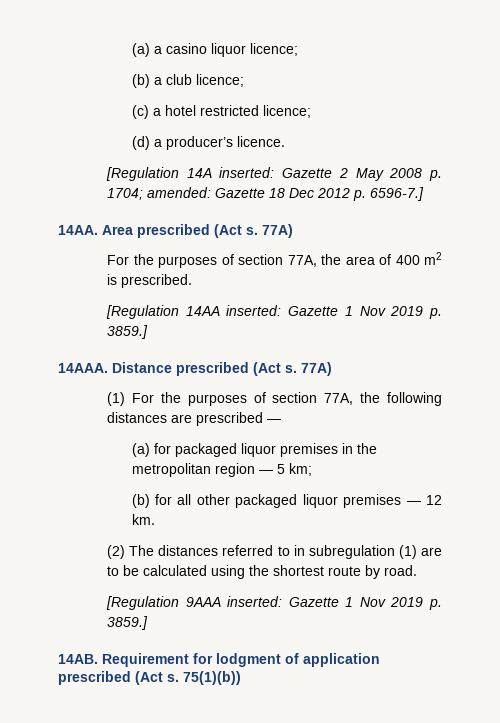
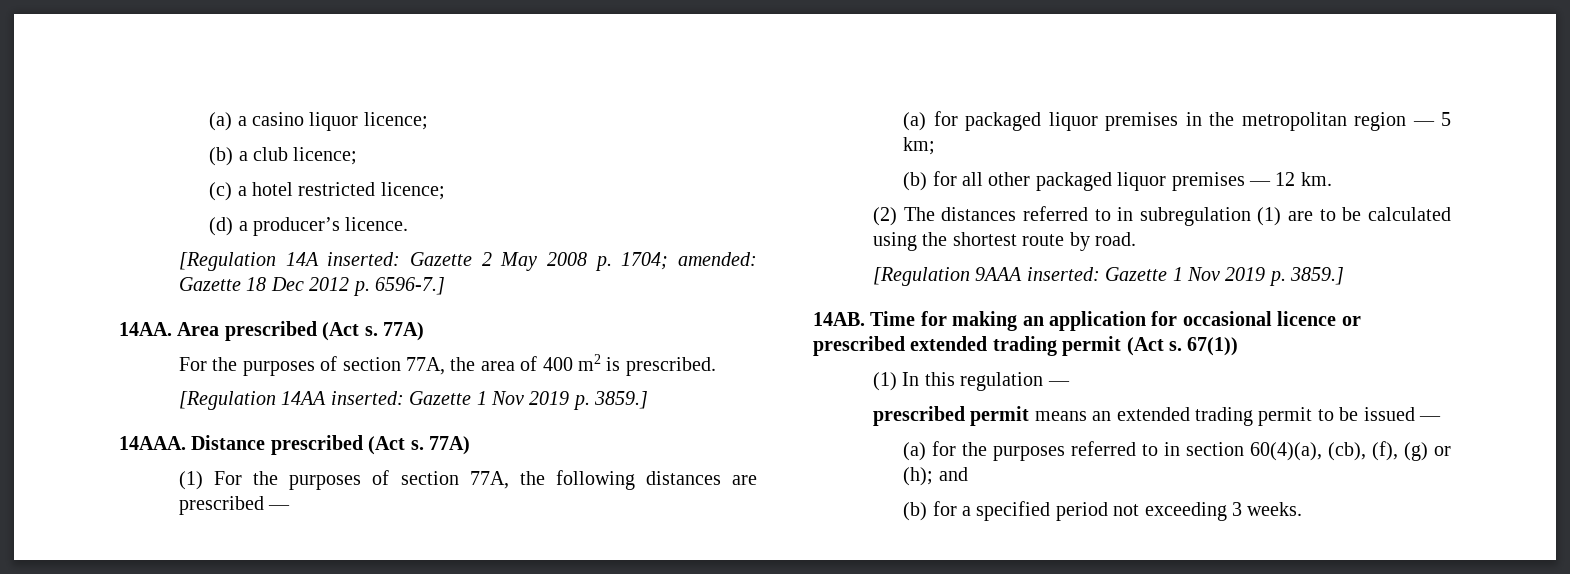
- Requirement for lodgment of application prescribed (Act s. 75(1)(b))
+ Time for making an application for occasional licence or prescribed extended trading permit (Act s. 67(1))
+ (1) In this regulation —
+ prescribed permit means an extended trading permit to be issued —
+ (a) for the purposes referred to in section 60(4)(a), (cb), (f), (g) or (h); and
+ (b) for a specified period not exceeding 3 weeks.

